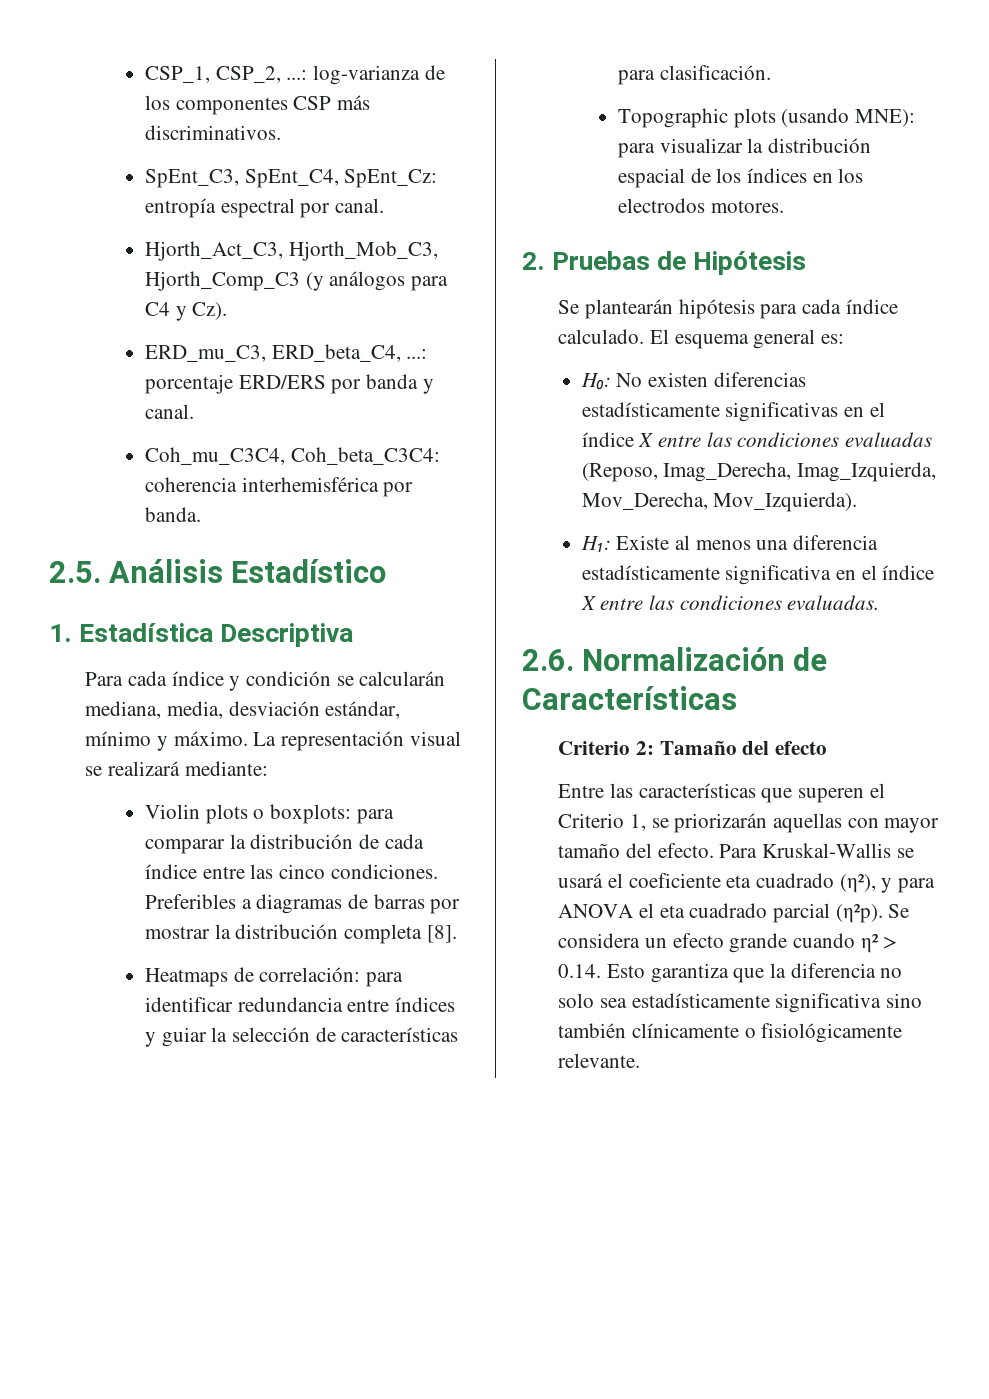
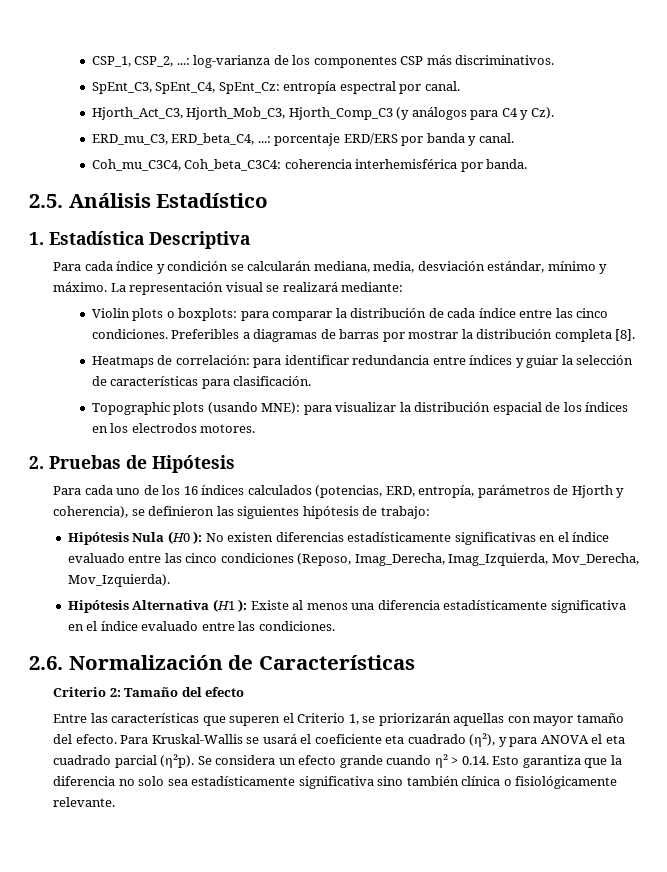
- Se plantearán hipótesis para cada índice calculado. El esquema general es:
- H₀: No existen diferencias estadísticamente significativas en el índice X entre las condiciones evaluadas (Reposo, Imag_Derecha, Imag_Izquierda, Mov_Derecha, Mov_Izquierda).
+ Para cada uno de los 16 índices calculados (potencias, ERD, entropía, parámetros de Hjorth y coherencia), se definieron las siguientes hipótesis de trabajo:
+ Hipótesis Nula (H0 ): No existen diferencias estadísticamente significativas en el índice evaluado entre las cinco condiciones (Reposo, Imag_Derecha, Imag_Izquierda, Mov_Derecha, Mov_Izquierda).
- H₁: Existe al menos una diferencia estadísticamente significativa en el índice X entre las condiciones evaluadas.
+ Hipótesis Alternativa (H1 ): Existe al menos una diferencia estadísticamente significativa en el índice evaluado entre las condiciones.
- Se considera un efecto grande cuando η² > 0.14. Esto garantiza que la diferencia no solo sea estadísticamente significativa sino también clínicamente o fisiológicamente relevante.
+ Se considera un efecto grande cuando η² > 0.14. Esto garantiza que la diferencia no solo sea estadísticamente significativa sino también clínica o fisiológicamente relevante.

